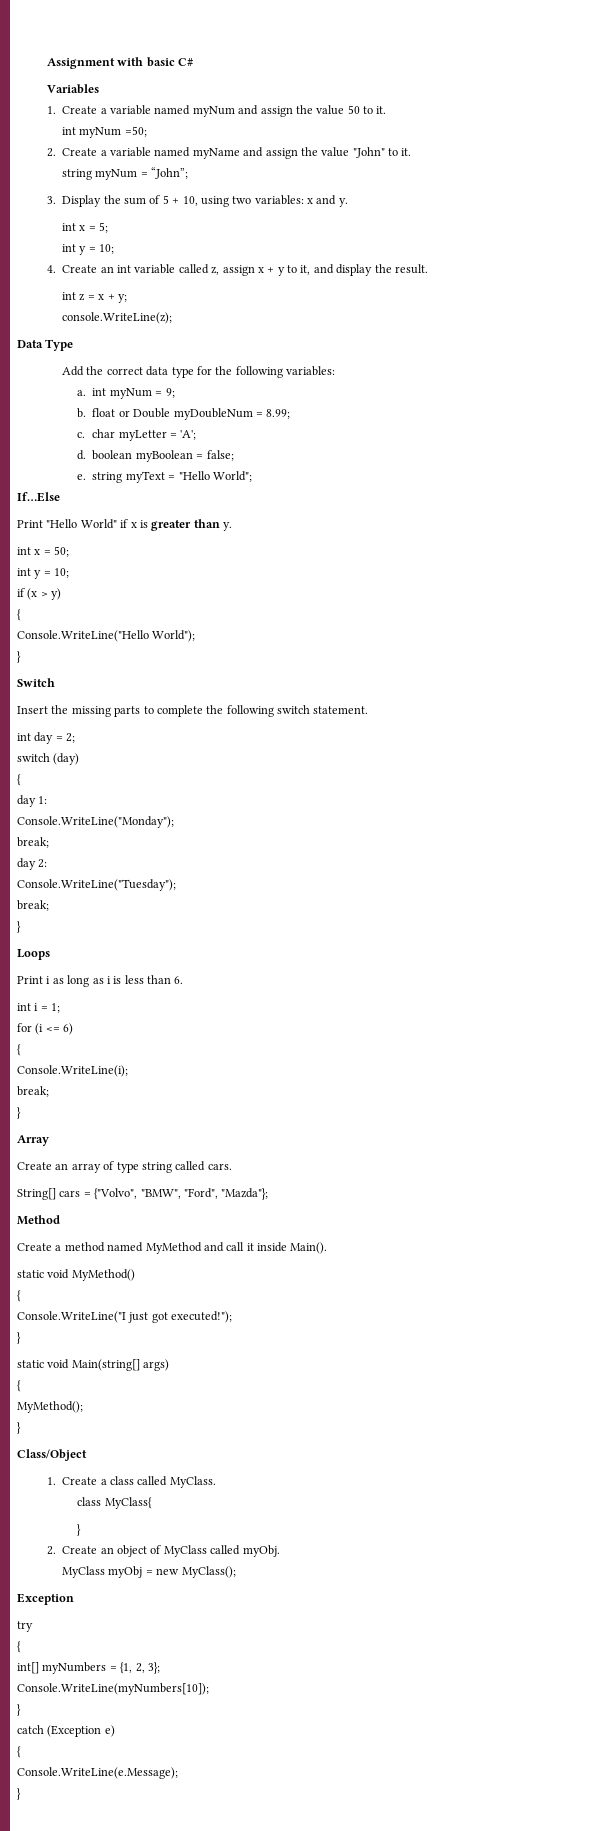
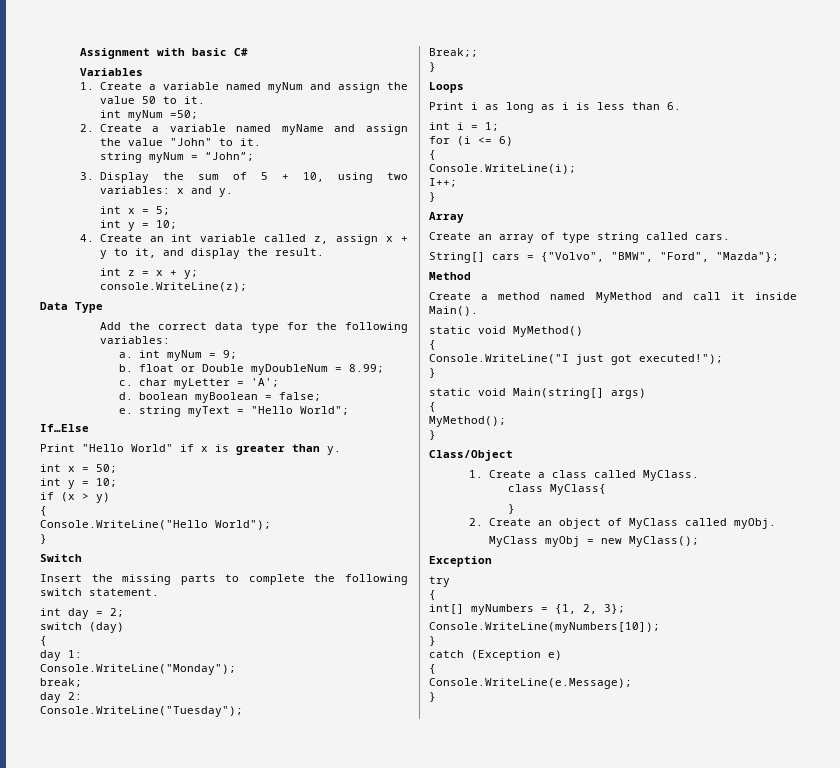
  Console.WriteLine("Tuesday");
- break;
+ Break;;
  Console.WriteLine(i);
- break;
+ I++;

